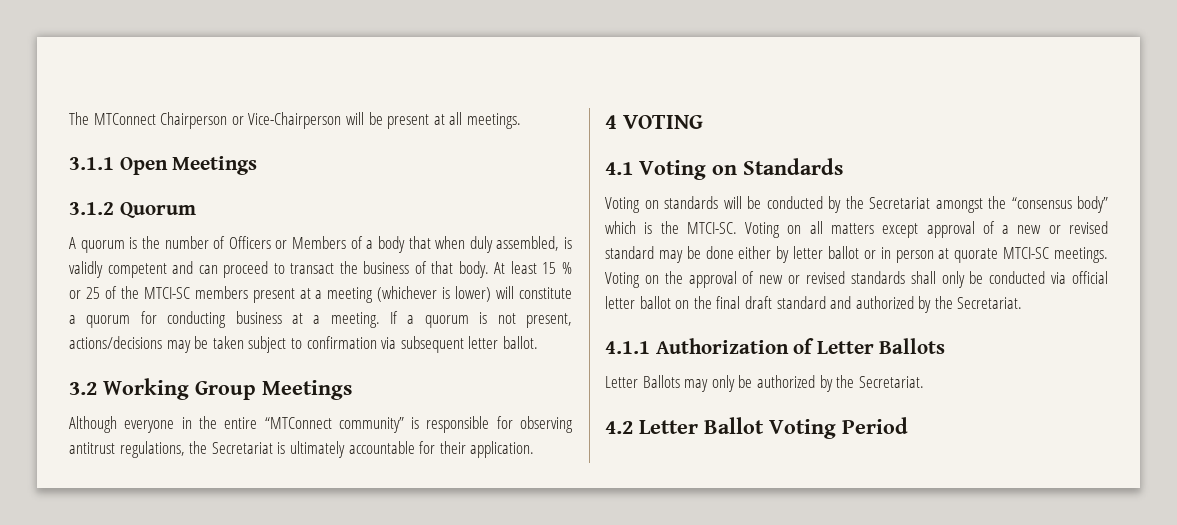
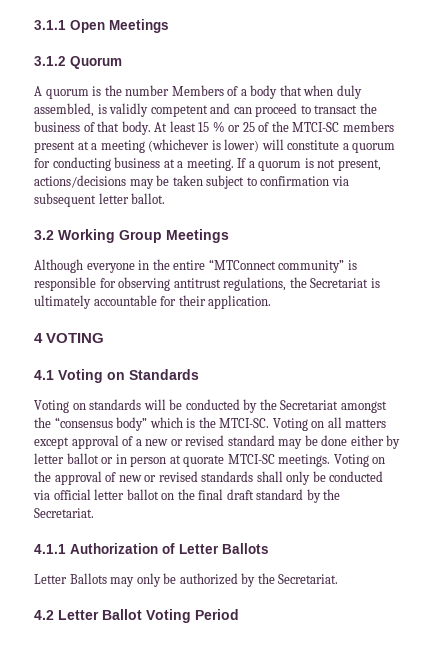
- The MTConnect Chairperson or Vice-Chairperson will be present at all meetings.
- A quorum is the number of Officers or Members of a body that when duly assembled, is validly competent and can proceed to transact the business of that body.
+ A quorum is the number Members of a body that when duly assembled, is validly competent and can proceed to transact the business of that body.
- Voting on the approval of new or revised standards shall only be conducted via official letter ballot on the final draft standard and authorized by the Secretariat.
+ Voting on the approval of new or revised standards shall only be conducted via official letter ballot on the final draft standard by the Secretariat.

